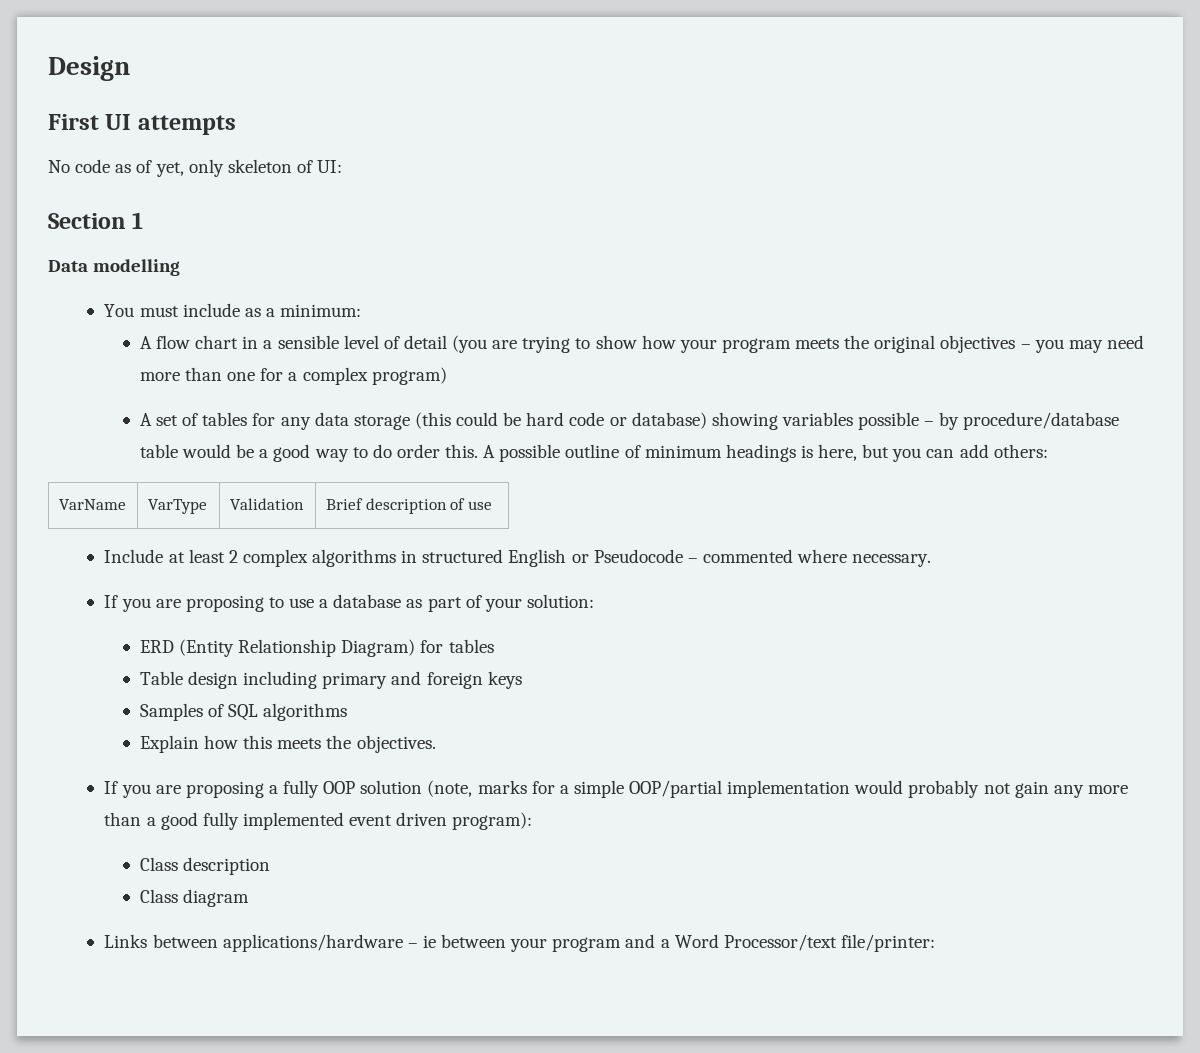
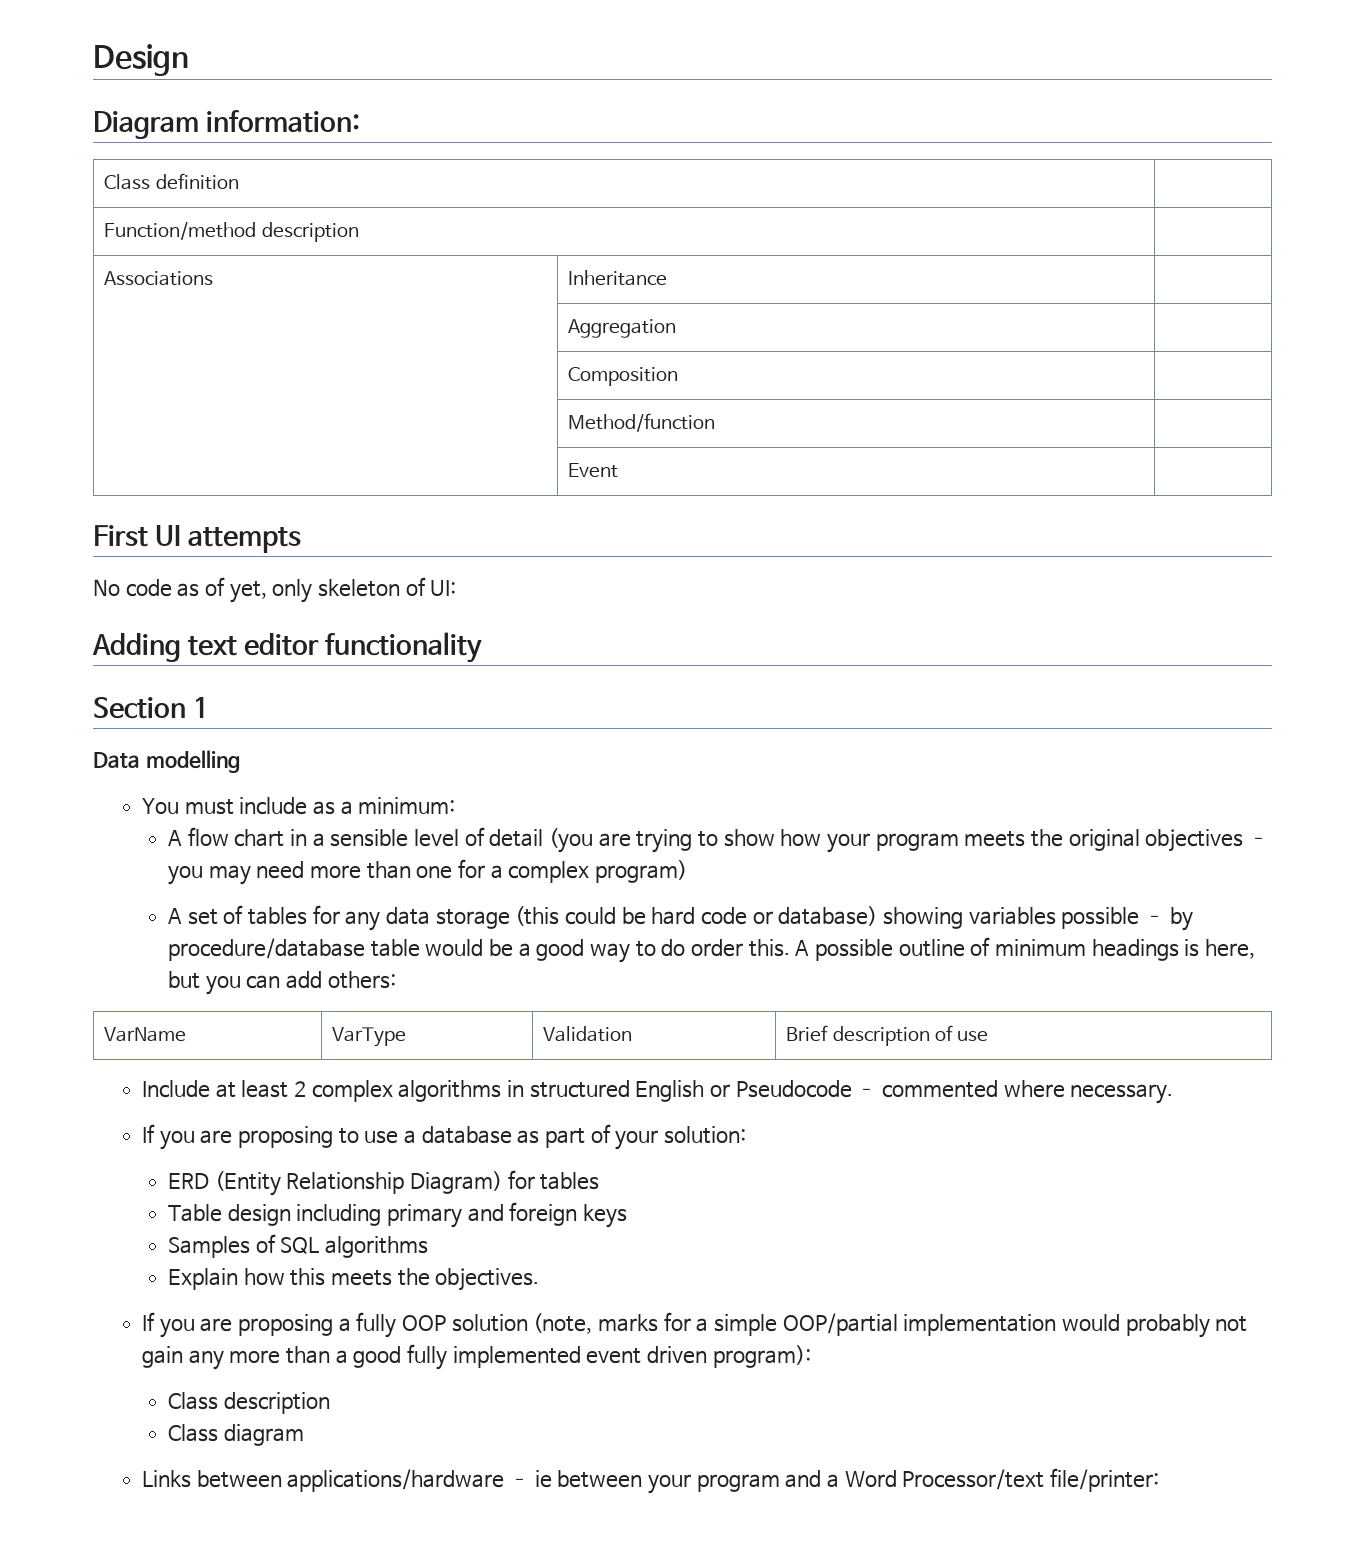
+ Diagram information:
+ Class definition |
+ Function/method description |
+ Associations | Inheritance |
+ | Aggregation |
+ | Composition |
+ | Method/function |
+ | Event |
+ Adding text editor functionality

